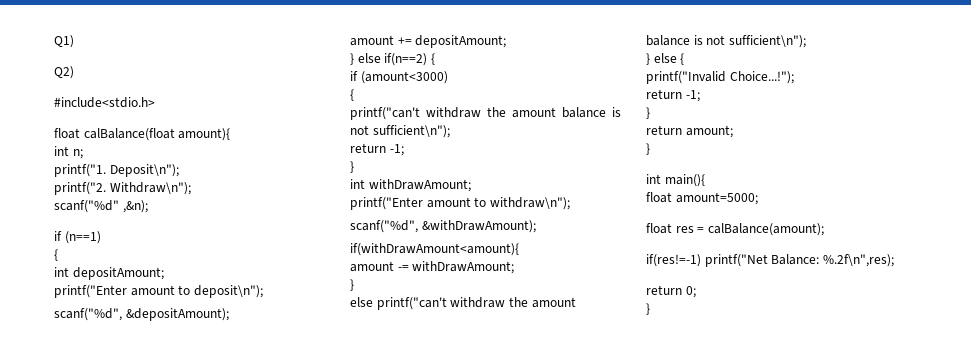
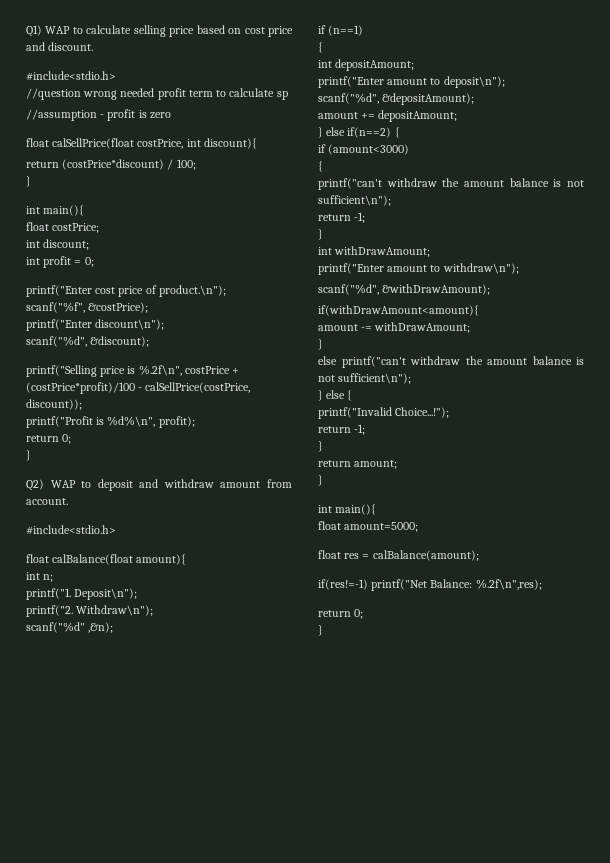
- Q1)
- Q2)
+ Q1) WAP to calculate selling price based on cost price and discount.
+ #include<stdio.h>
+ //question wrong needed profit term to calculate sp
+ //assumption - profit is zero
+ float calSellPrice(float costPrice, int discount){
+ return (costPrice*discount) / 100;
+ }
+ int main(){
+ float costPrice;
+ int discount;
+ int profit = 0;
+ printf("Enter cost price of product.\n");
+ scanf("%f", &costPrice);
+ printf("Enter discount\n");
+ scanf("%d", &discount);
+ printf("Selling price is %.2f\n", costPrice + (costPrice*profit)/100 - calSellPrice(costPrice, discount));
+ printf("Profit is %d%\n", profit);
+ return 0;
+ }
+ Q2) WAP to deposit and withdraw amount from account.

